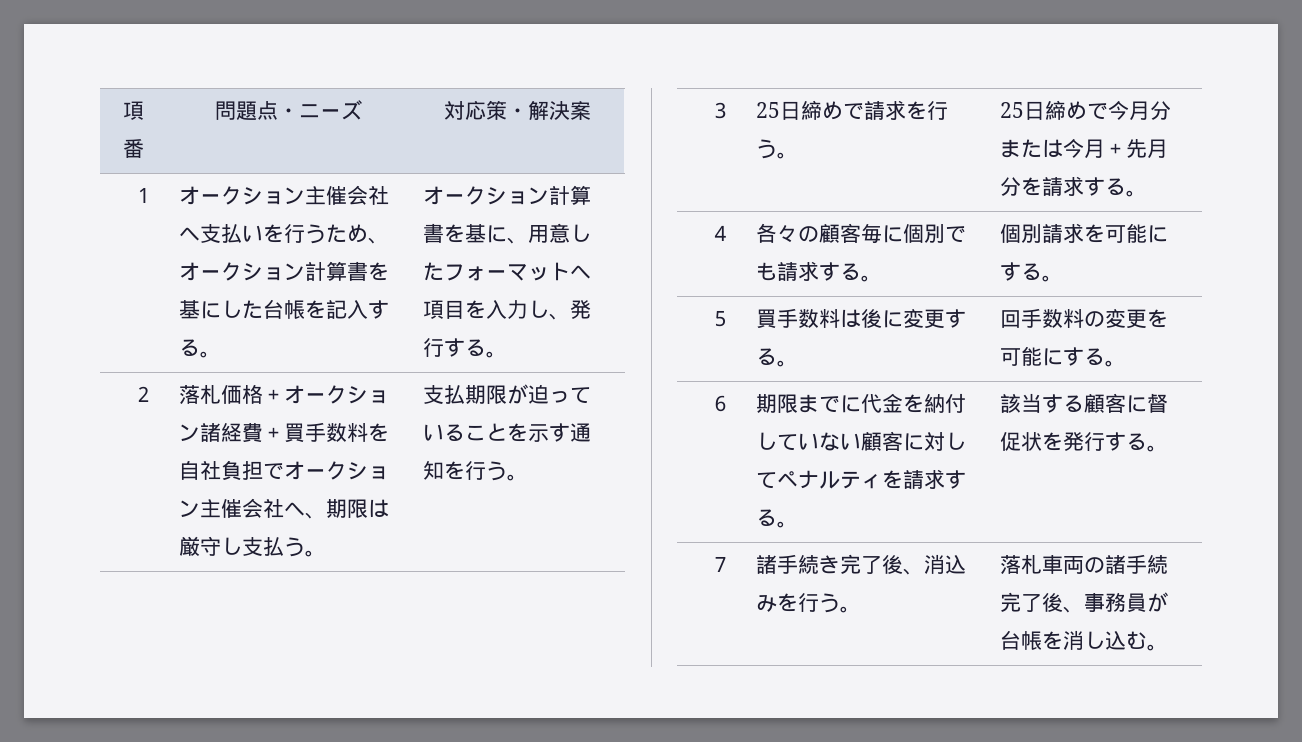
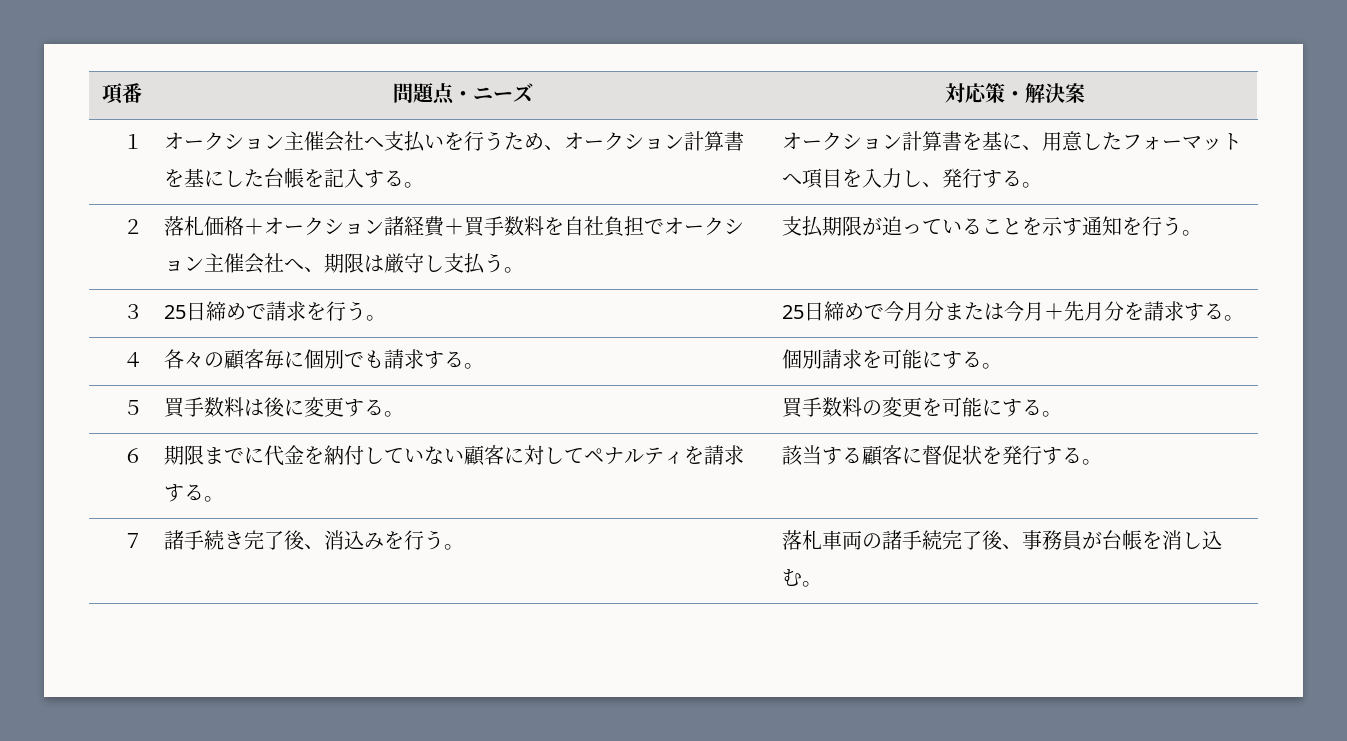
- ５ | 買手数料は後に変更する。 | 回手数料の変更を可能にする。
+ ５ | 買手数料は後に変更する。 | 買手数料の変更を可能にする。

